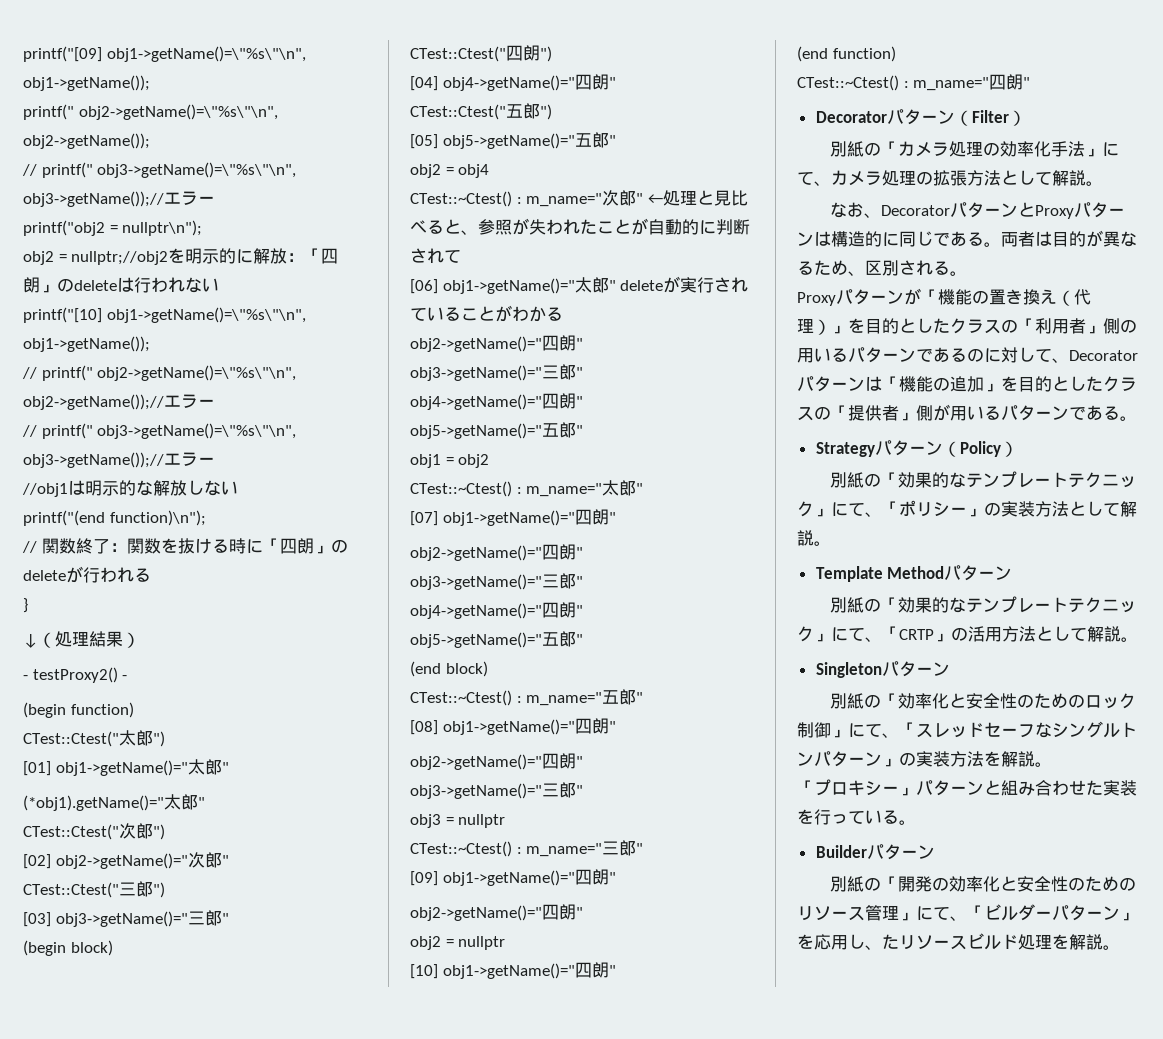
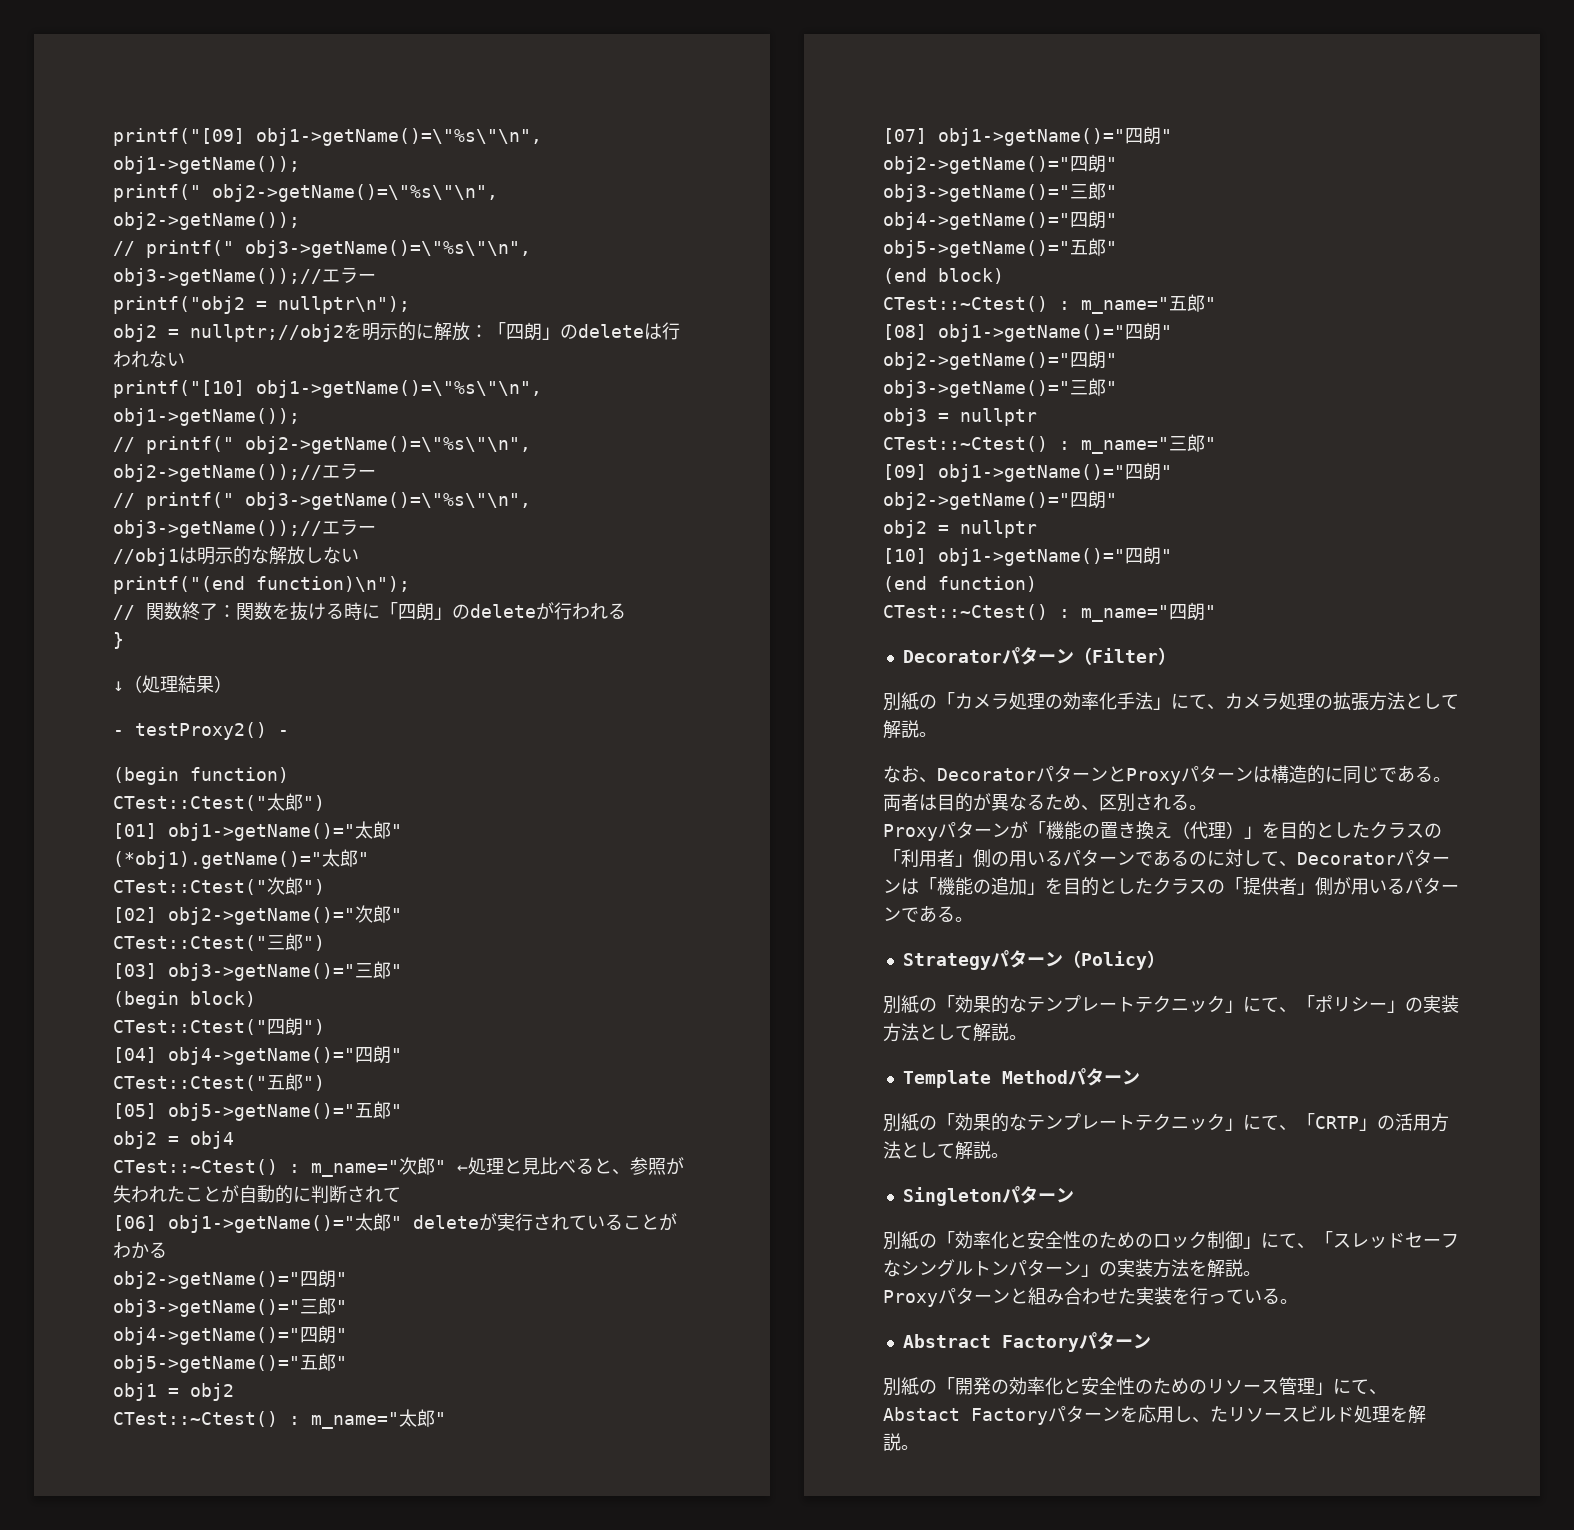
- 「プロキシー」パターンと組み合わせた実装を行っている。
+ Proxyパターンと組み合わせた実装を行っている。
- Builderパターン
+ Abstract Factoryパターン
- 別紙の「開発の効率化と安全性のためのリソース管理」にて、「ビルダーパターン」を応用し、たリソースビルド処理を解説。
+ 別紙の「開発の効率化と安全性のためのリソース管理」にて、Abstact Factoryパターンを応用し、たリソースビルド処理を解説。

